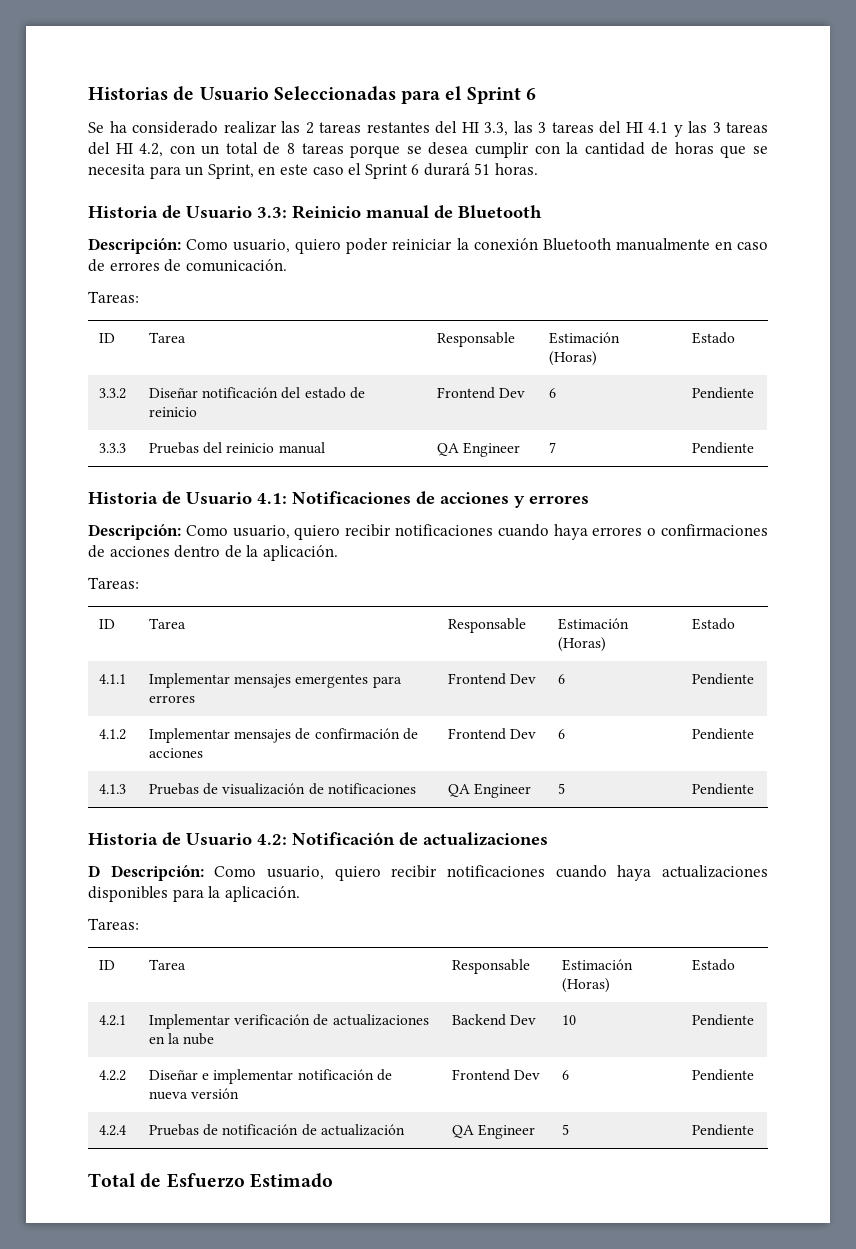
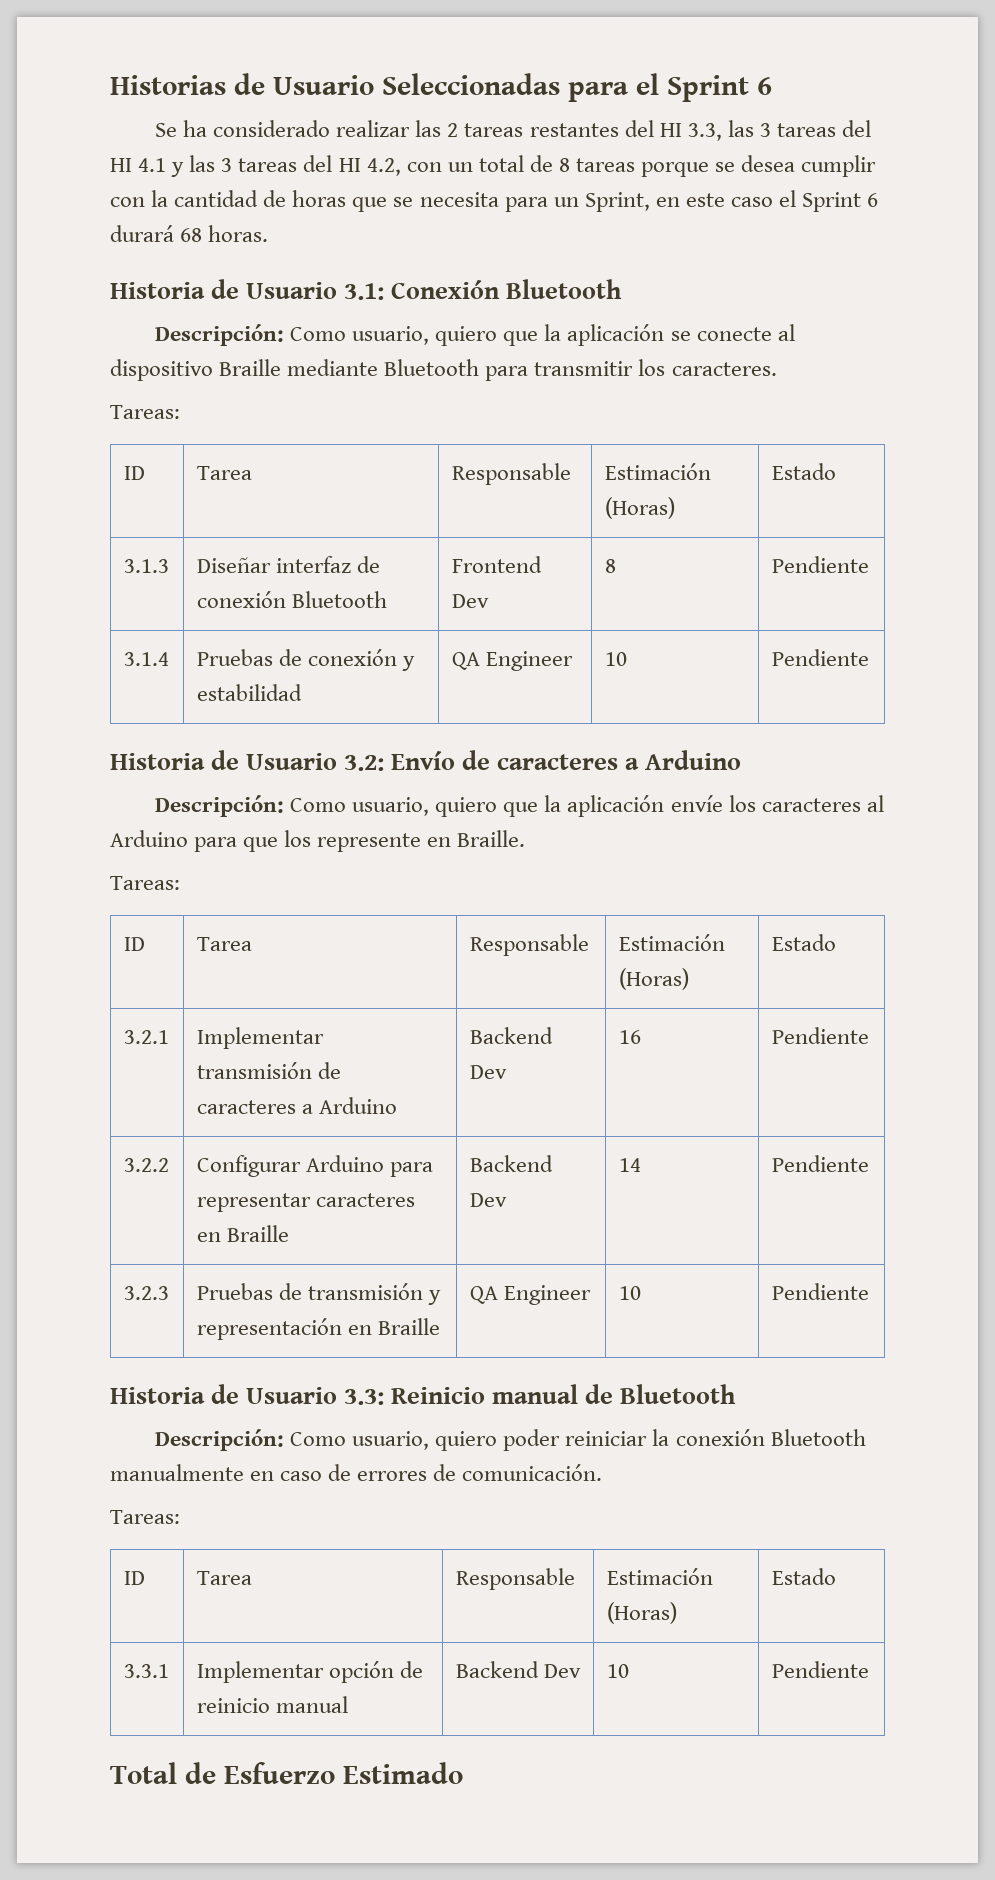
- Se ha considerado realizar las 2 tareas restantes del HI 3.3, las 3 tareas del HI 4.1 y las 3 tareas del HI 4.2, con un total de 8 tareas porque se desea cumplir con la cantidad de horas que se necesita para un Sprint, en este caso el Sprint 6 durará 51 horas.
+ Se ha considerado realizar las 2 tareas restantes del HI 3.3, las 3 tareas del HI 4.1 y las 3 tareas del HI 4.2, con un total de 8 tareas porque se desea cumplir con la cantidad de horas que se necesita para un Sprint, en este caso el Sprint 6 durará 68 horas.
+ Historia de Usuario 3.1: Conexión Bluetooth
+ Descripción: Como usuario, quiero que la aplicación se conecte al dispositivo Braille mediante Bluetooth para transmitir los caracteres.
+ Tareas:
+ ID | Tarea | Responsable | Estimación (Horas) | Estado
+ 3.1.3 | Diseñar interfaz de conexión Bluetooth | Frontend Dev | 8 | Pendiente
+ 3.1.4 | Pruebas de conexión y estabilidad | QA Engineer | 10 | Pendiente
+ Historia de Usuario 3.2: Envío de caracteres a Arduino
+ Descripción: Como usuario, quiero que la aplicación envíe los caracteres al Arduino para que los represente en Braille.
+ Tareas:
+ ID | Tarea | Responsable | Estimación (Horas) | Estado
+ 3.2.1 | Implementar transmisión de caracteres a Arduino | Backend Dev | 16 | Pendiente
+ 3.2.2 | Configurar Arduino para representar caracteres en Braille | Backend Dev | 14 | Pendiente
+ 3.2.3 | Pruebas de transmisión y representación en Braille | QA Engineer | 10 | Pendiente
- 3.3.2 | Diseñar notificación del estado de reinicio | Frontend Dev | 6 | Pendiente
- 3.3.3 | Pruebas del reinicio manual | QA Engineer | 7 | Pendiente
- Historia de Usuario 4.1: Notificaciones de acciones y errores
- Descripción: Como usuario, quiero recibir notificaciones cuando haya errores o confirmaciones de acciones dentro de la aplicación.
- Tareas:
- ID | Tarea | Responsable | Estimación (Horas) | Estado
- 4.1.1 | Implementar mensajes emergentes para errores | Frontend Dev | 6 | Pendiente
- 4.1.2 | Implementar mensajes de confirmación de acciones | Frontend Dev | 6 | Pendiente
- 4.1.3 | Pruebas de visualización de notificaciones | QA Engineer | 5 | Pendiente
- Historia de Usuario 4.2: Notificación de actualizaciones
- D Descripción: Como usuario, quiero recibir notificaciones cuando haya actualizaciones disponibles para la aplicación.
- Tareas:
- ID | Tarea | Responsable | Estimación (Horas) | Estado
- 4.2.1 | Implementar verificación de actualizaciones en la nube | Backend Dev | 10 | Pendiente
- 4.2.2 | Diseñar e implementar notificación de nueva versión | Frontend Dev | 6 | Pendiente
- 4.2.4 | Pruebas de notificación de actualización | QA Engineer | 5 | Pendiente
+ 3.3.1 | Implementar opción de reinicio manual | Backend Dev | 10 | Pendiente

